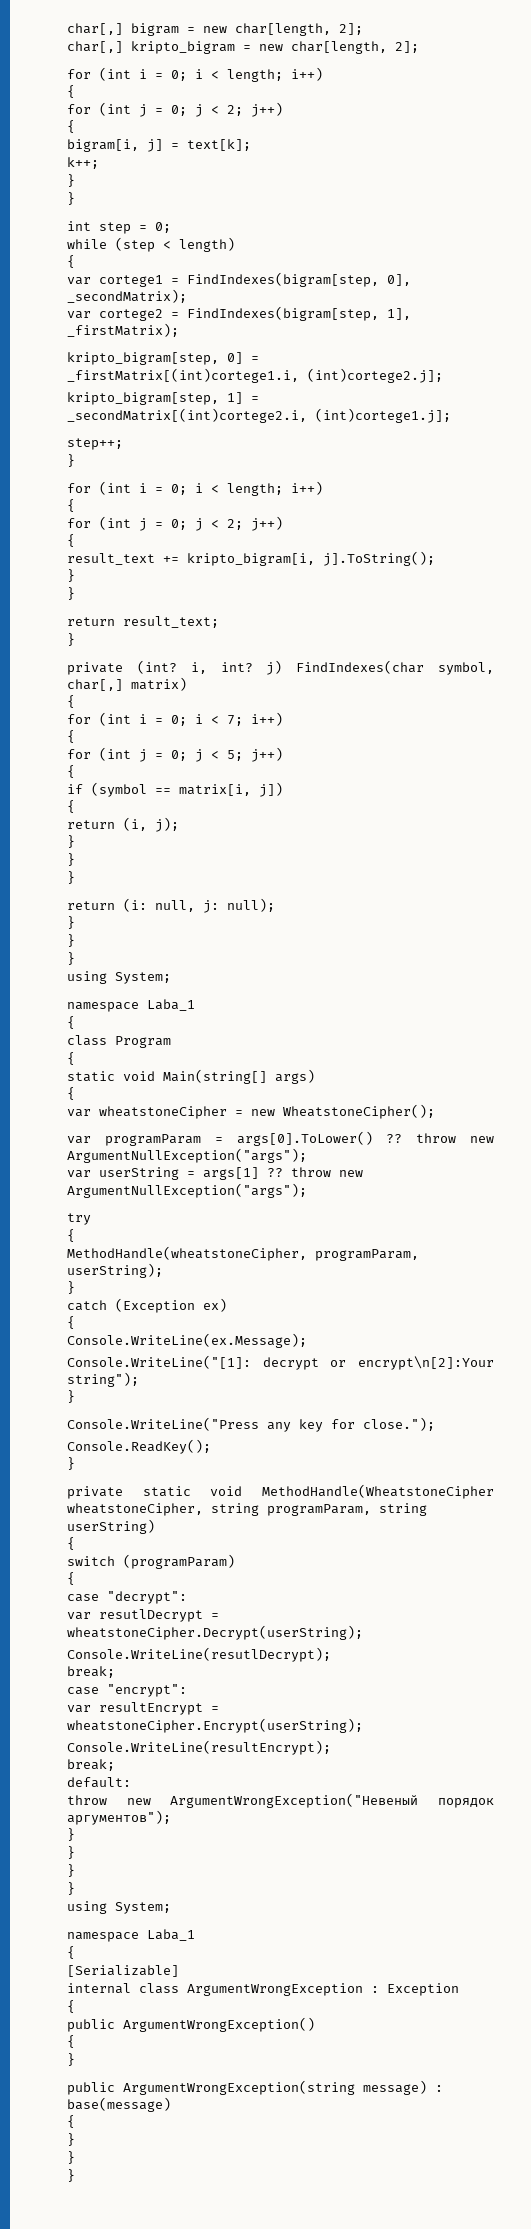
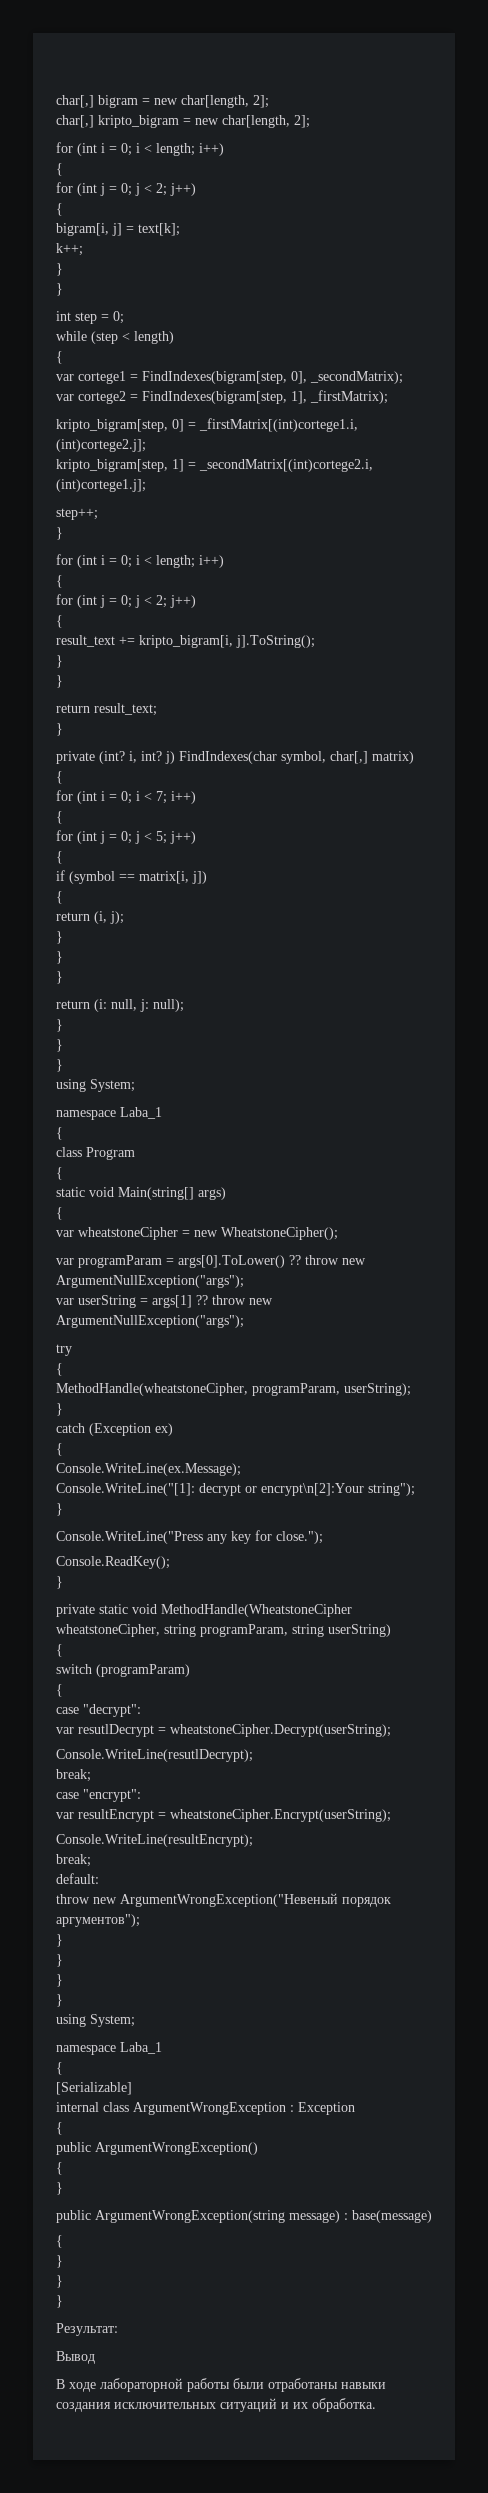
+ Результат:
+ Вывод
+ В ходе лабораторной работы были отработаны навыки создания исключительных ситуаций и их обработка.

